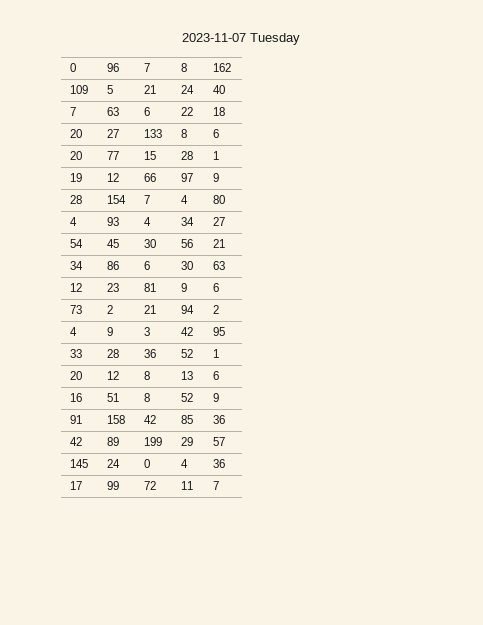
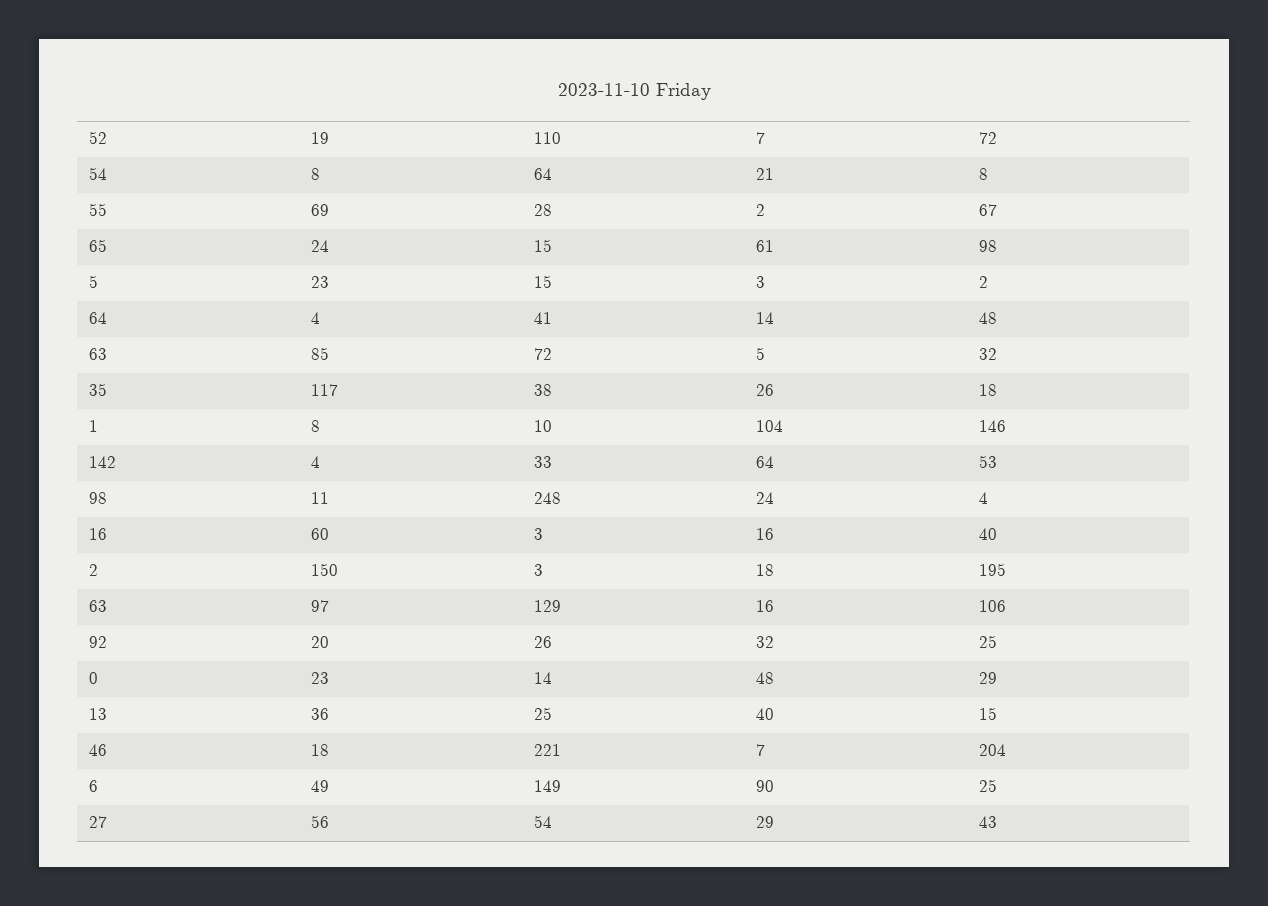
- 2023-11-07 Tuesday
- 0 | 96 | 7 | 8 | 162
- 109 | 5 | 21 | 24 | 40
- 7 | 63 | 6 | 22 | 18
- 20 | 27 | 133 | 8 | 6
- 20 | 77 | 15 | 28 | 1
- 19 | 12 | 66 | 97 | 9
- 28 | 154 | 7 | 4 | 80
- 4 | 93 | 4 | 34 | 27
- 54 | 45 | 30 | 56 | 21
- 34 | 86 | 6 | 30 | 63
- 12 | 23 | 81 | 9 | 6
- 73 | 2 | 21 | 94 | 2
- 4 | 9 | 3 | 42 | 95
- 33 | 28 | 36 | 52 | 1
- 20 | 12 | 8 | 13 | 6
- 16 | 51 | 8 | 52 | 9
- 91 | 158 | 42 | 85 | 36
- 42 | 89 | 199 | 29 | 57
- 145 | 24 | 0 | 4 | 36
- 17 | 99 | 72 | 11 | 7
+ 2023-11-10 Friday
+ 52 | 19 | 110 | 7 | 72
+ 54 | 8 | 64 | 21 | 8
+ 55 | 69 | 28 | 2 | 67
+ 65 | 24 | 15 | 61 | 98
+ 5 | 23 | 15 | 3 | 2
+ 64 | 4 | 41 | 14 | 48
+ 63 | 85 | 72 | 5 | 32
+ 35 | 117 | 38 | 26 | 18
+ 1 | 8 | 10 | 104 | 146
+ 142 | 4 | 33 | 64 | 53
+ 98 | 11 | 248 | 24 | 4
+ 16 | 60 | 3 | 16 | 40
+ 2 | 150 | 3 | 18 | 195
+ 63 | 97 | 129 | 16 | 106
+ 92 | 20 | 26 | 32 | 25
+ 0 | 23 | 14 | 48 | 29
+ 13 | 36 | 25 | 40 | 15
+ 46 | 18 | 221 | 7 | 204
+ 6 | 49 | 149 | 90 | 25
+ 27 | 56 | 54 | 29 | 43

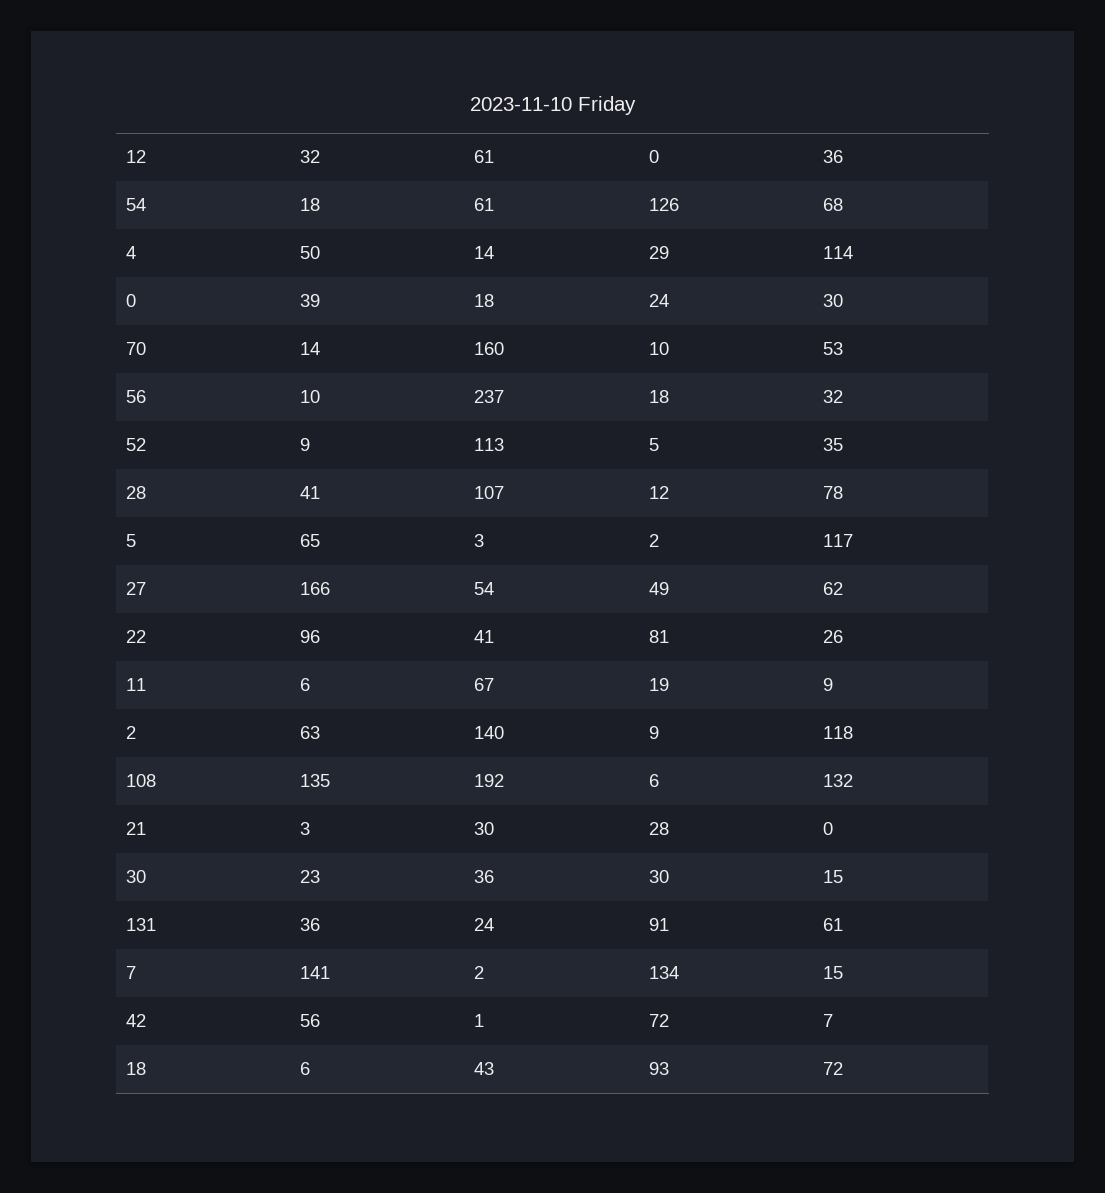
- 52 | 19 | 110 | 7 | 72
- 54 | 8 | 64 | 21 | 8
- 55 | 69 | 28 | 2 | 67
- 65 | 24 | 15 | 61 | 98
- 5 | 23 | 15 | 3 | 2
- 64 | 4 | 41 | 14 | 48
- 63 | 85 | 72 | 5 | 32
- 35 | 117 | 38 | 26 | 18
- 1 | 8 | 10 | 104 | 146
- 142 | 4 | 33 | 64 | 53
- 98 | 11 | 248 | 24 | 4
- 16 | 60 | 3 | 16 | 40
- 2 | 150 | 3 | 18 | 195
- 63 | 97 | 129 | 16 | 106
- 92 | 20 | 26 | 32 | 25
- 0 | 23 | 14 | 48 | 29
- 13 | 36 | 25 | 40 | 15
- 46 | 18 | 221 | 7 | 204
- 6 | 49 | 149 | 90 | 25
- 27 | 56 | 54 | 29 | 43
+ 12 | 32 | 61 | 0 | 36
+ 54 | 18 | 61 | 126 | 68
+ 4 | 50 | 14 | 29 | 114
+ 0 | 39 | 18 | 24 | 30
+ 70 | 14 | 160 | 10 | 53
+ 56 | 10 | 237 | 18 | 32
+ 52 | 9 | 113 | 5 | 35
+ 28 | 41 | 107 | 12 | 78
+ 5 | 65 | 3 | 2 | 117
+ 27 | 166 | 54 | 49 | 62
+ 22 | 96 | 41 | 81 | 26
+ 11 | 6 | 67 | 19 | 9
+ 2 | 63 | 140 | 9 | 118
+ 108 | 135 | 192 | 6 | 132
+ 21 | 3 | 30 | 28 | 0
+ 30 | 23 | 36 | 30 | 15
+ 131 | 36 | 24 | 91 | 61
+ 7 | 141 | 2 | 134 | 15
+ 42 | 56 | 1 | 72 | 7
+ 18 | 6 | 43 | 93 | 72

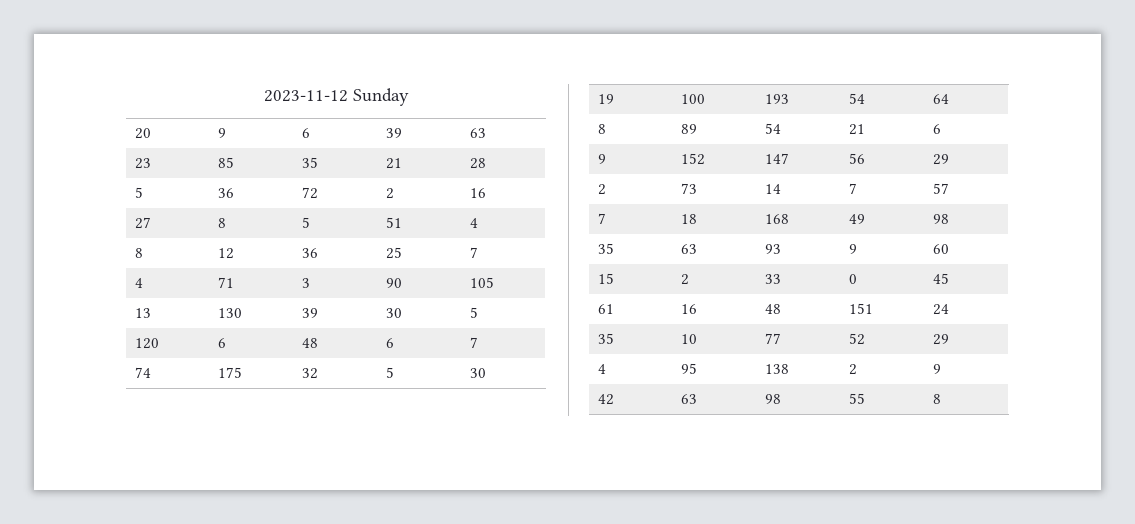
- 2023-11-10 Friday
- 12 | 32 | 61 | 0 | 36
- 54 | 18 | 61 | 126 | 68
- 4 | 50 | 14 | 29 | 114
- 0 | 39 | 18 | 24 | 30
- 70 | 14 | 160 | 10 | 53
- 56 | 10 | 237 | 18 | 32
- 52 | 9 | 113 | 5 | 35
- 28 | 41 | 107 | 12 | 78
- 5 | 65 | 3 | 2 | 117
- 27 | 166 | 54 | 49 | 62
- 22 | 96 | 41 | 81 | 26
- 11 | 6 | 67 | 19 | 9
+ 2023-11-12 Sunday
+ 20 | 9 | 6 | 39 | 63
+ 23 | 85 | 35 | 21 | 28
+ 5 | 36 | 72 | 2 | 16
+ 27 | 8 | 5 | 51 | 4
+ 8 | 12 | 36 | 25 | 7
+ 4 | 71 | 3 | 90 | 105
+ 13 | 130 | 39 | 30 | 5
+ 120 | 6 | 48 | 6 | 7
+ 74 | 175 | 32 | 5 | 30
+ 19 | 100 | 193 | 54 | 64
+ 8 | 89 | 54 | 21 | 6
+ 9 | 152 | 147 | 56 | 29
+ 2 | 73 | 14 | 7 | 57
+ 7 | 18 | 168 | 49 | 98
+ 35 | 63 | 93 | 9 | 60
+ 15 | 2 | 33 | 0 | 45
+ 61 | 16 | 48 | 151 | 24
+ 35 | 10 | 77 | 52 | 29
+ 4 | 95 | 138 | 2 | 9
- 2 | 63 | 140 | 9 | 118
- 108 | 135 | 192 | 6 | 132
- 21 | 3 | 30 | 28 | 0
- 30 | 23 | 36 | 30 | 15
- 131 | 36 | 24 | 91 | 61
- 7 | 141 | 2 | 134 | 15
- 42 | 56 | 1 | 72 | 7
- 18 | 6 | 43 | 93 | 72
+ 42 | 63 | 98 | 55 | 8

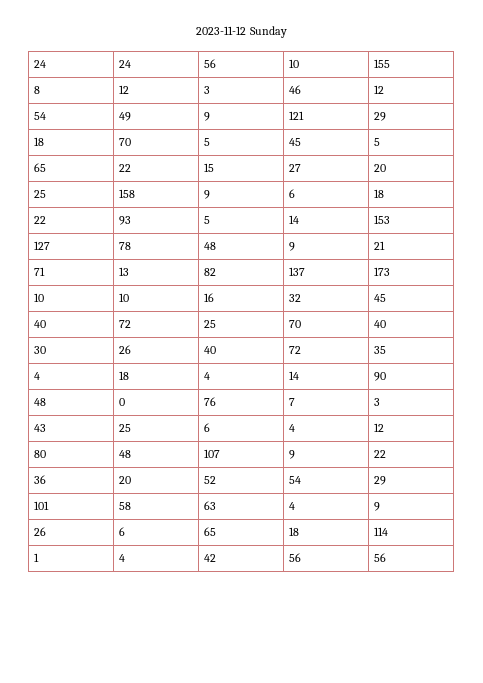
- 20 | 9 | 6 | 39 | 63
- 23 | 85 | 35 | 21 | 28
- 5 | 36 | 72 | 2 | 16
- 27 | 8 | 5 | 51 | 4
- 8 | 12 | 36 | 25 | 7
- 4 | 71 | 3 | 90 | 105
- 13 | 130 | 39 | 30 | 5
- 120 | 6 | 48 | 6 | 7
- 74 | 175 | 32 | 5 | 30
- 19 | 100 | 193 | 54 | 64
- 8 | 89 | 54 | 21 | 6
- 9 | 152 | 147 | 56 | 29
- 2 | 73 | 14 | 7 | 57
- 7 | 18 | 168 | 49 | 98
- 35 | 63 | 93 | 9 | 60
- 15 | 2 | 33 | 0 | 45
- 61 | 16 | 48 | 151 | 24
- 35 | 10 | 77 | 52 | 29
- 4 | 95 | 138 | 2 | 9
- 42 | 63 | 98 | 55 | 8
+ 24 | 24 | 56 | 10 | 155
+ 8 | 12 | 3 | 46 | 12
+ 54 | 49 | 9 | 121 | 29
+ 18 | 70 | 5 | 45 | 5
+ 65 | 22 | 15 | 27 | 20
+ 25 | 158 | 9 | 6 | 18
+ 22 | 93 | 5 | 14 | 153
+ 127 | 78 | 48 | 9 | 21
+ 71 | 13 | 82 | 137 | 173
+ 10 | 10 | 16 | 32 | 45
+ 40 | 72 | 25 | 70 | 40
+ 30 | 26 | 40 | 72 | 35
+ 4 | 18 | 4 | 14 | 90
+ 48 | 0 | 76 | 7 | 3
+ 43 | 25 | 6 | 4 | 12
+ 80 | 48 | 107 | 9 | 22
+ 36 | 20 | 52 | 54 | 29
+ 101 | 58 | 63 | 4 | 9
+ 26 | 6 | 65 | 18 | 114
+ 1 | 4 | 42 | 56 | 56

